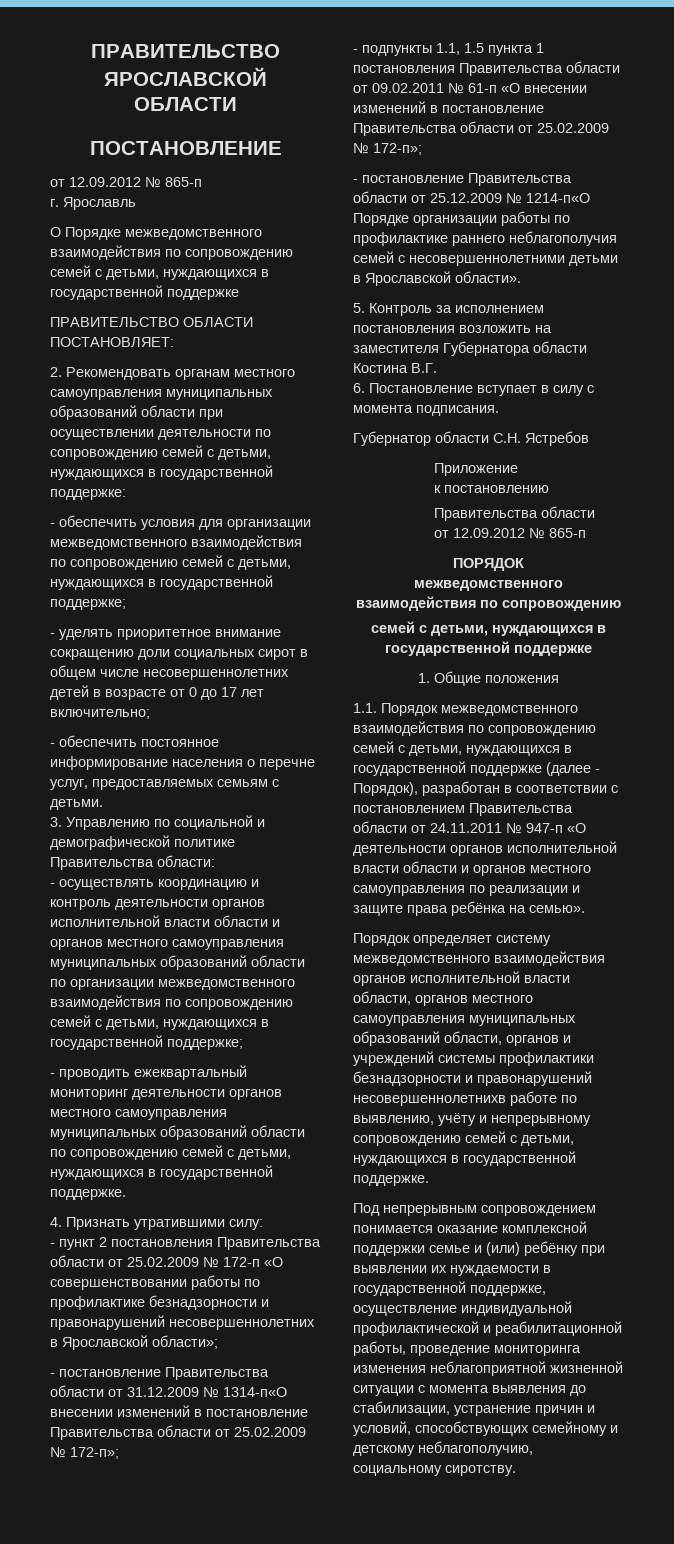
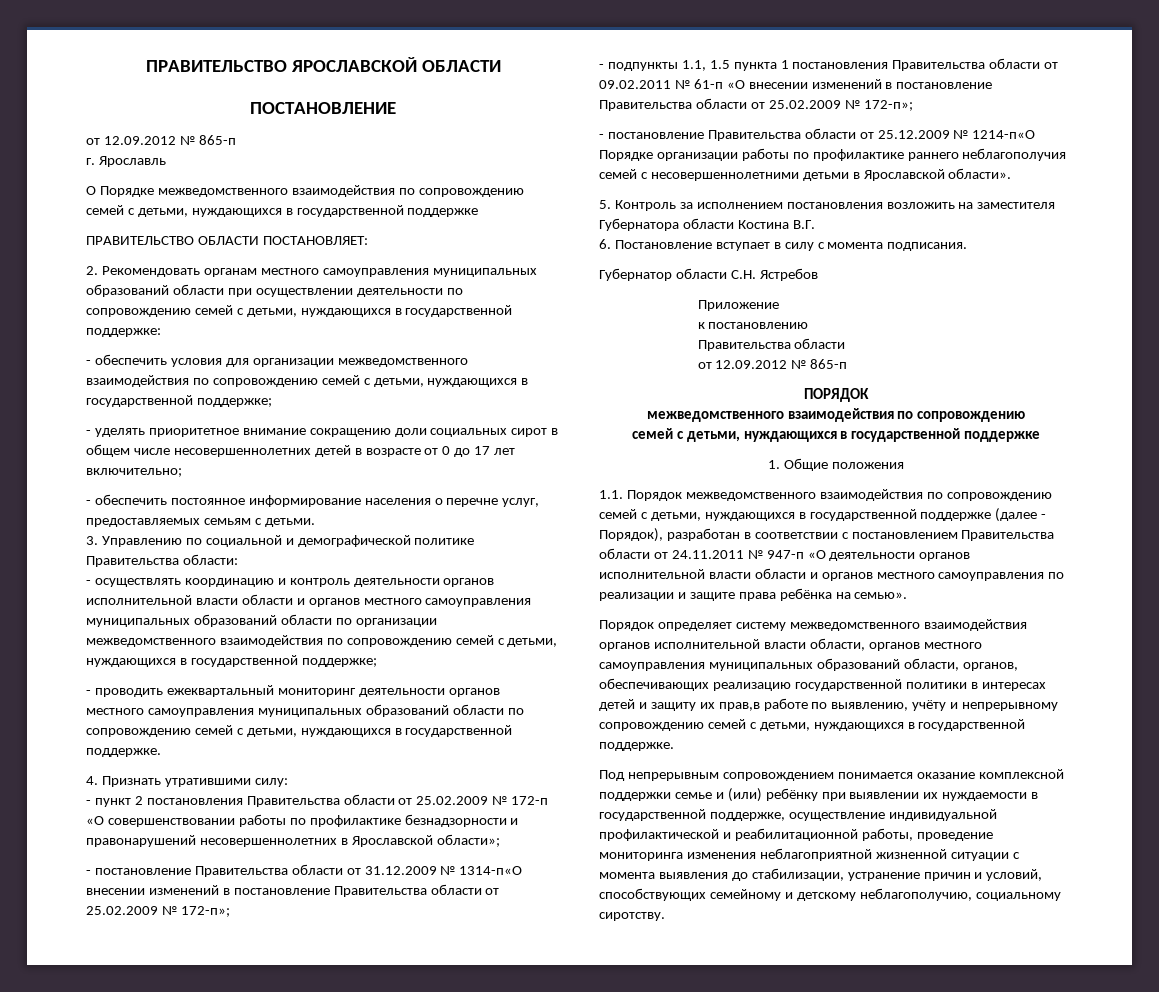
- Порядок определяет систему межведомственного взаимодействия органов исполнительной власти области, органов местного самоуправления муниципальных образований области, органов и учреждений системы профилактики безнадзорности и правонарушений несовершеннолетнихв работе по выявлению, учёту и непрерывному сопровождению семей с детьми, нуждающихся в государственной поддержке.
+ Порядок определяет систему межведомственного взаимодействия органов исполнительной власти области, органов местного самоуправления муниципальных образований области, органов, обеспечивающих реализацию государственной политики в интересах детей и защиту их прав,в работе по выявлению, учёту и непрерывному сопровождению семей с детьми, нуждающихся в государственной поддержке.

